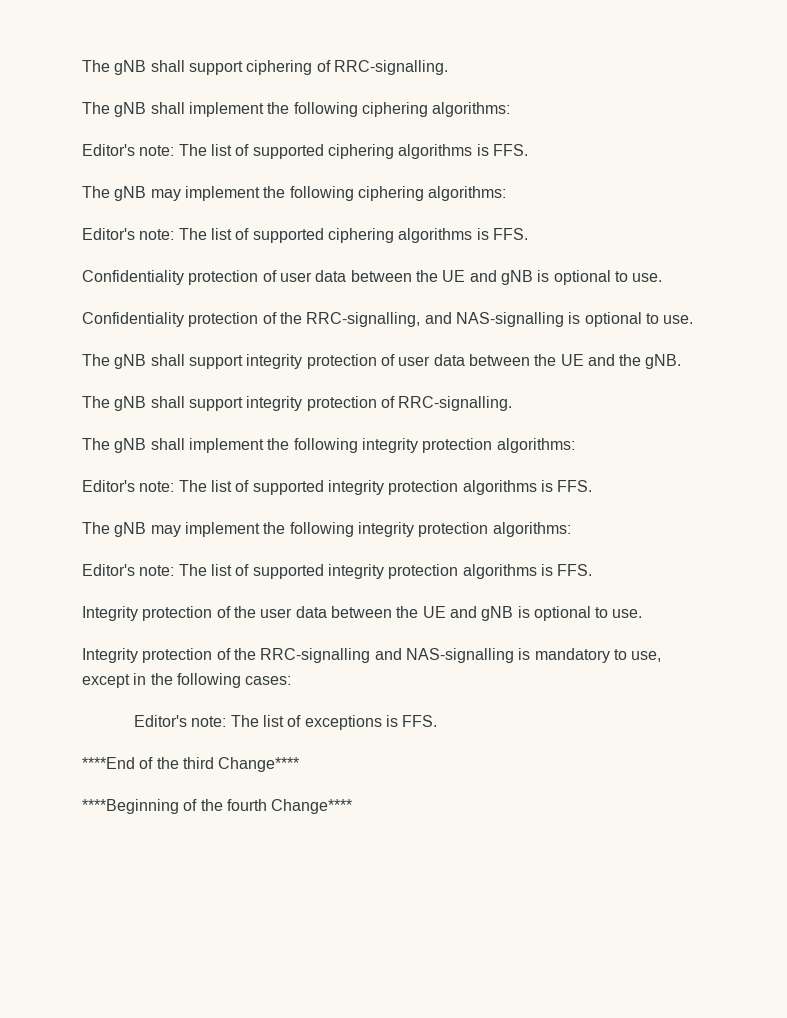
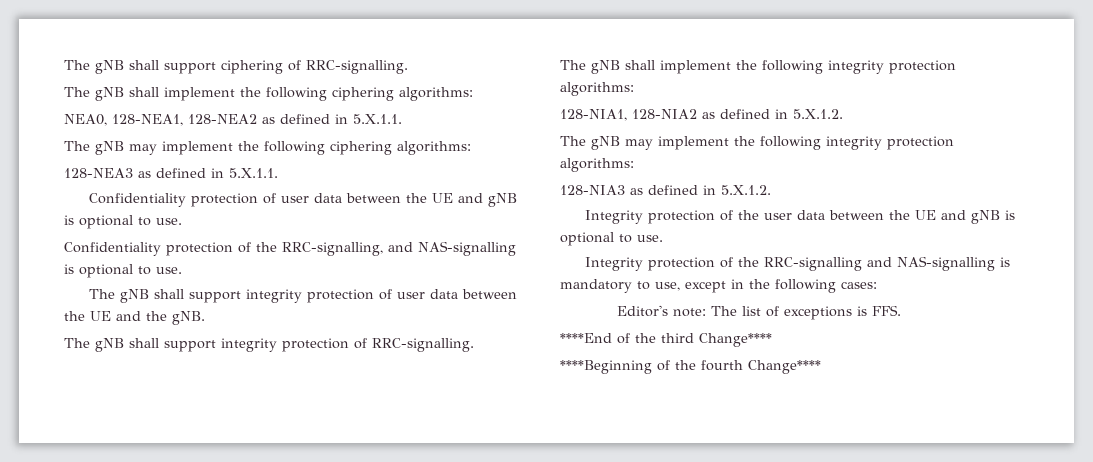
  The gNB shall implement the following ciphering algorithms:
- Editor's note: The list of supported ciphering algorithms is FFS.
+ NEA0, 128-NEA1, 128-NEA2 as defined in 5.X.1.1.
  The gNB may implement the following ciphering algorithms:
- Editor's note: The list of supported ciphering algorithms is FFS.
+ 128-NEA3 as defined in 5.X.1.1.
  The gNB shall implement the following integrity protection algorithms:
- Editor's note: The list of supported integrity protection algorithms is FFS.
+ 128-NIA1, 128-NIA2 as defined in 5.X.1.2.
  The gNB may implement the following integrity protection algorithms:
- Editor's note: The list of supported integrity protection algorithms is FFS.
+ 128-NIA3 as defined in 5.X.1.2.

